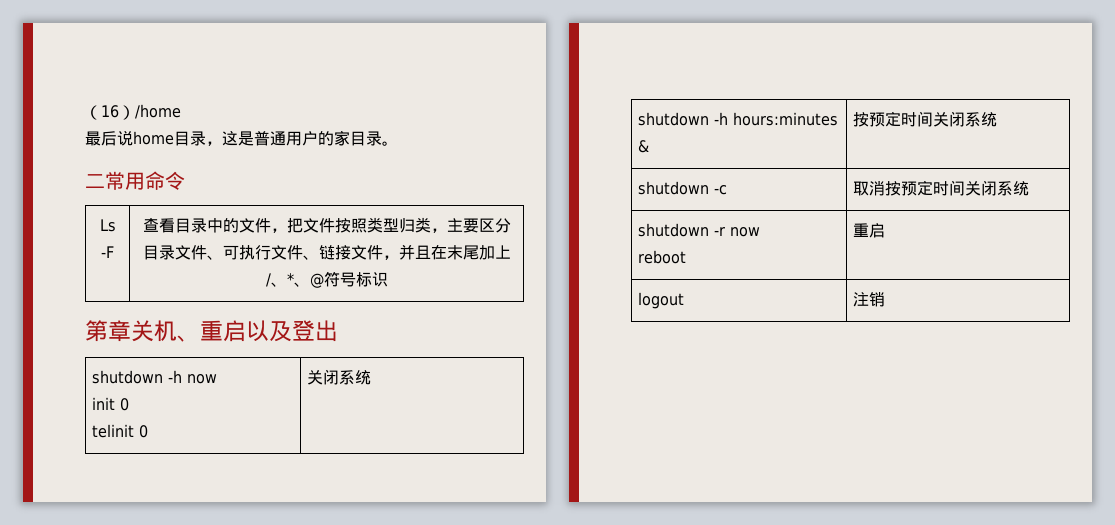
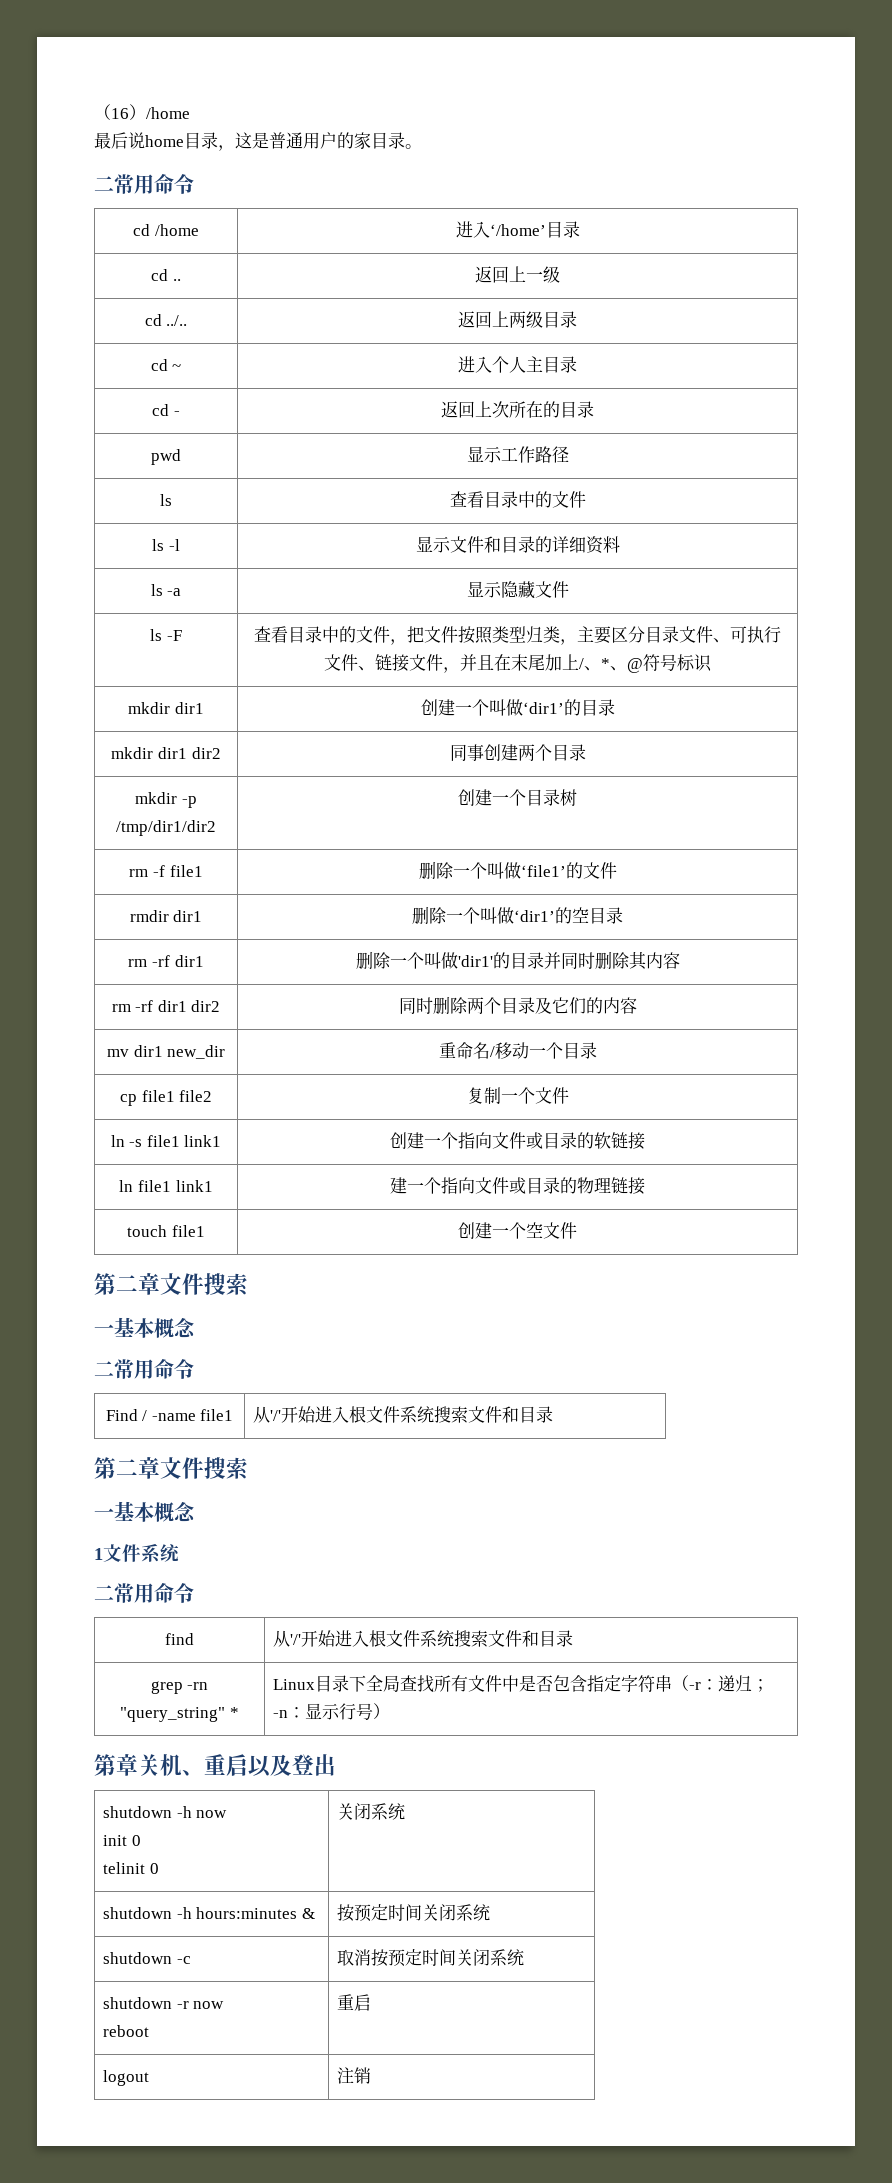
- Ls -F | 查看目录中的文件，把文件按照类型归类，主要区分目录文件、可执行文件、链接文件，并且在末尾加上/、*、@符号标识
+ cd /home | 进入‘/home’目录
+ cd .. | 返回上一级
+ cd ../.. | 返回上两级目录
+ cd ~ | 进入个人主目录
+ cd - | 返回上次所在的目录
+ pwd | 显示工作路径
+ ls | 查看目录中的文件
+ ls -l | 显示文件和目录的详细资料
+ ls -a | 显示隐藏文件
+ ls -F | 查看目录中的文件，把文件按照类型归类，主要区分目录文件、可执行文件、链接文件，并且在末尾加上/、*、@符号标识
+ mkdir dir1 | 创建一个叫做‘dir1’的目录
+ mkdir dir1 dir2 | 同事创建两个目录
+ mkdir -p /tmp/dir1/dir2 | 创建一个目录树
+ rm -f file1 | 删除一个叫做‘file1’的文件
+ rmdir dir1 | 删除一个叫做‘dir1’的空目录
+ rm -rf dir1 | 删除一个叫做'dir1'的目录并同时删除其内容
+ rm -rf dir1 dir2 | 同时删除两个目录及它们的内容
+ mv dir1 new_dir | 重命名/移动一个目录
+ cp file1 file2 | 复制一个文件
+ ln -s file1 link1 | 创建一个指向文件或目录的软链接
+ ln file1 link1 | 建一个指向文件或目录的物理链接
+ touch file1 | 创建一个空文件
+ 第二章文件搜索
+ 一基本概念
+ 二常用命令
+ Find / -name file1 | 从'/'开始进入根文件系统搜索文件和目录
+ 第二章文件搜索
+ 一基本概念
+ 1文件系统
+ 二常用命令
+ find | 从'/'开始进入根文件系统搜索文件和目录
+ grep -rn "query_string" * | Linux目录下全局查找所有文件中是否包含指定字符串（-r：递归；-n：显示行号）

